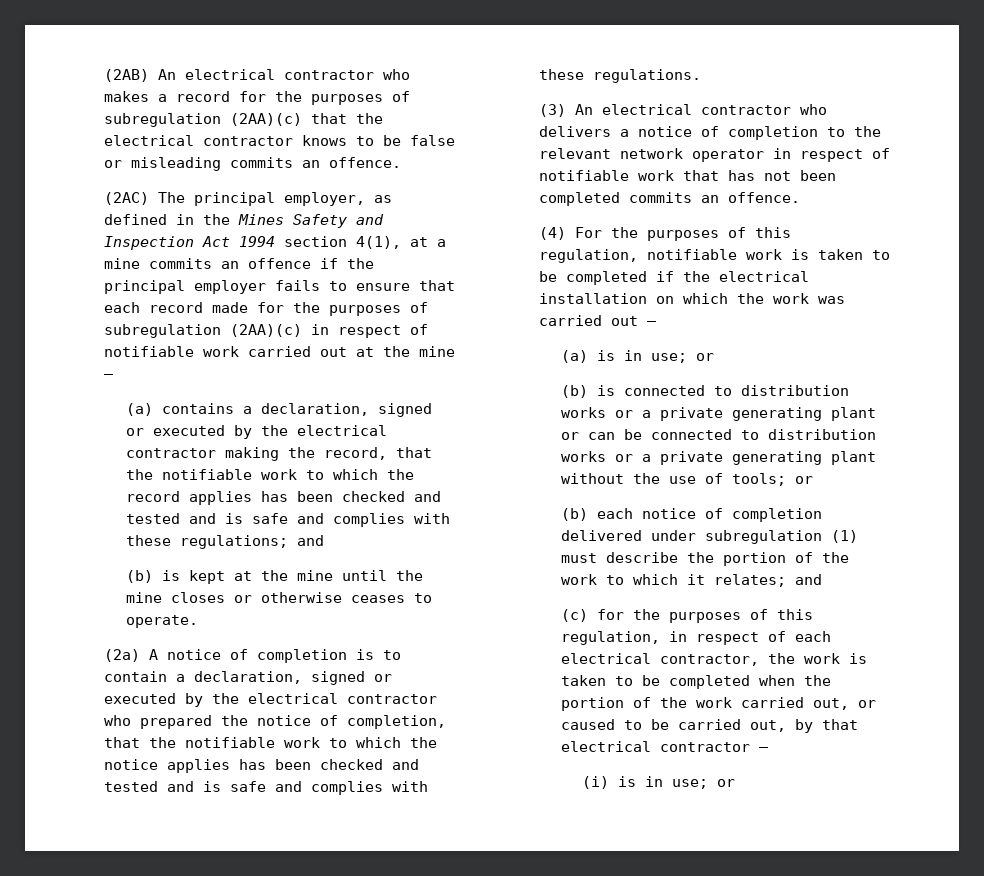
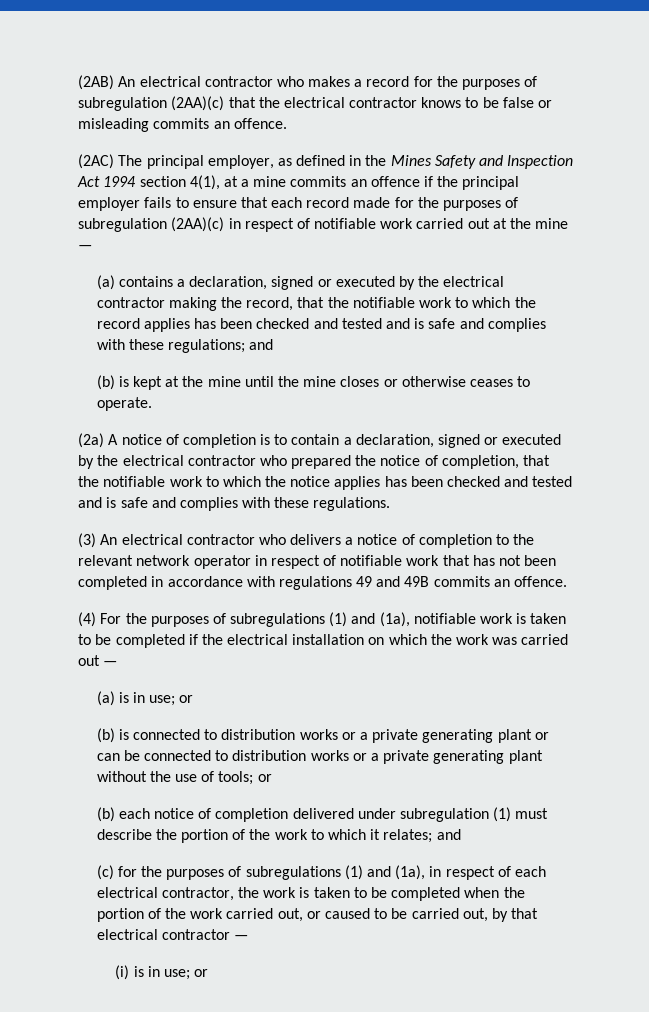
- (3) An electrical contractor who delivers a notice of completion to the relevant network operator in respect of notifiable work that has not been completed commits an offence.
+ (3) An electrical contractor who delivers a notice of completion to the relevant network operator in respect of notifiable work that has not been completed in accordance with regulations 49 and 49B commits an offence.
- (4) For the purposes of this regulation, notifiable work is taken to be completed if the electrical installation on which the work was carried out —
+ (4) For the purposes of subregulations (1) and (1a), notifiable work is taken to be completed if the electrical installation on which the work was carried out —
- (c) for the purposes of this regulation, in respect of each electrical contractor, the work is taken to be completed when the portion of the work carried out, or caused to be carried out, by that electrical contractor —
+ (c) for the purposes of subregulations (1) and (1a), in respect of each electrical contractor, the work is taken to be completed when the portion of the work carried out, or caused to be carried out, by that electrical contractor —

